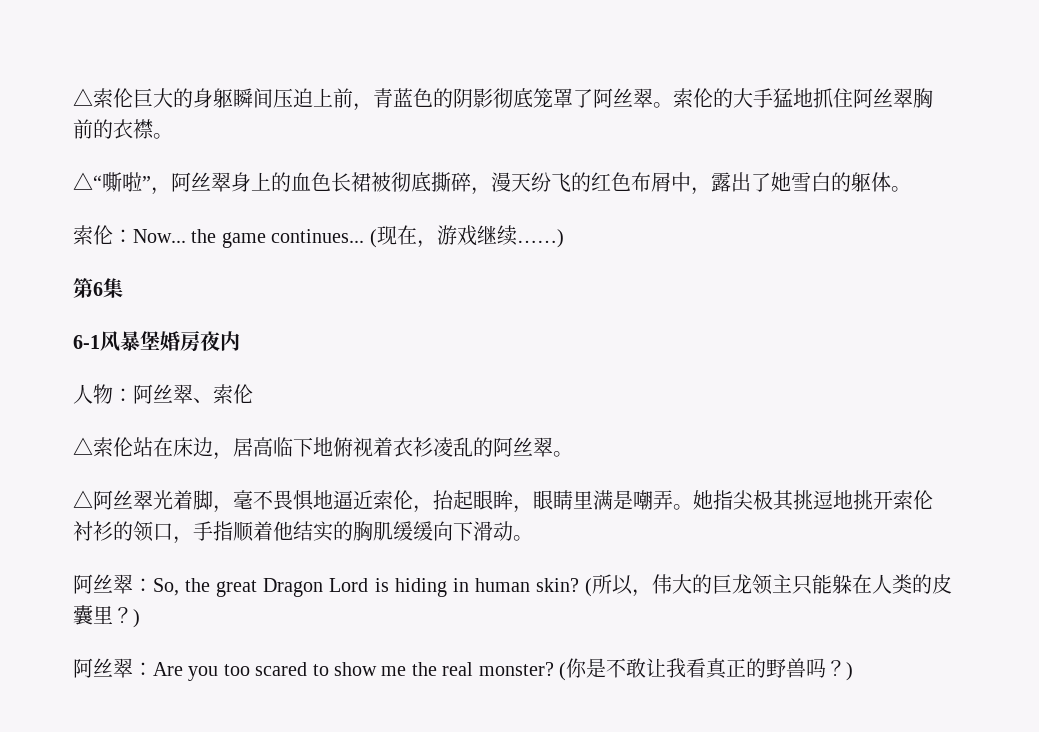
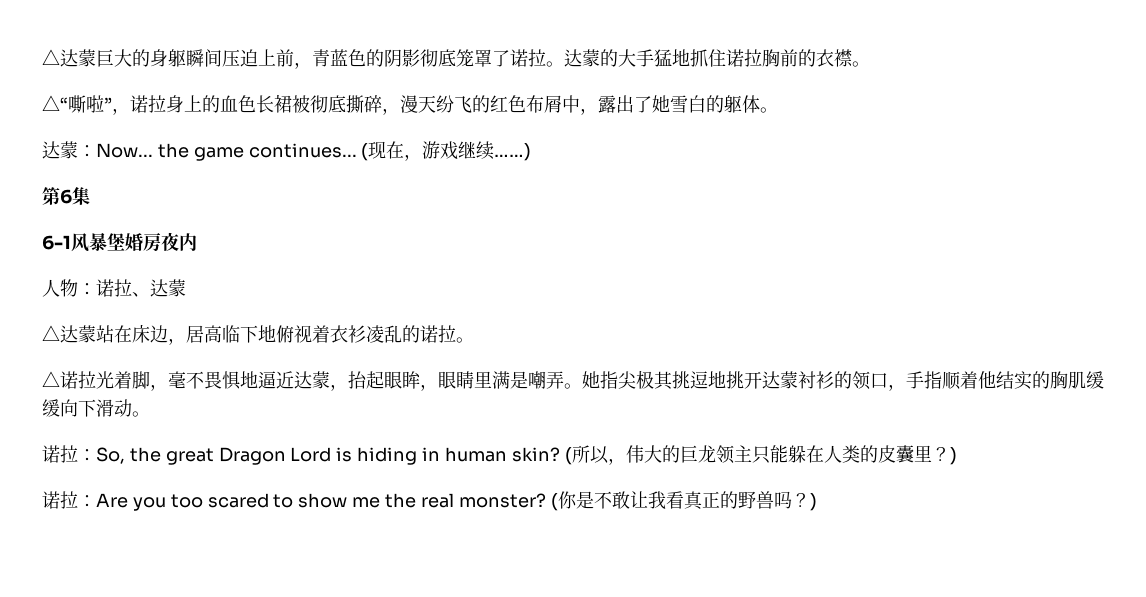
- △索伦巨大的身躯瞬间压迫上前，青蓝色的阴影彻底笼罩了阿丝翠。索伦的大手猛地抓住阿丝翠胸前的衣襟。
+ △达蒙巨大的身躯瞬间压迫上前，青蓝色的阴影彻底笼罩了诺拉。达蒙的大手猛地抓住诺拉胸前的衣襟。
- △“嘶啦”，阿丝翠身上的血色长裙被彻底撕碎，漫天纷飞的红色布屑中，露出了她雪白的躯体。
+ △“嘶啦”，诺拉身上的血色长裙被彻底撕碎，漫天纷飞的红色布屑中，露出了她雪白的躯体。
- 索伦：Now... the game continues...
+ 达蒙：Now... the game continues...
- 人物：阿丝翠、索伦
- △索伦站在床边，居高临下地俯视着衣衫凌乱的阿丝翠。
+ 人物：诺拉、达蒙
+ △达蒙站在床边，居高临下地俯视着衣衫凌乱的诺拉。
- △阿丝翠光着脚，毫不畏惧地逼近索伦，抬起眼眸，眼睛里满是嘲弄。
+ △诺拉光着脚，毫不畏惧地逼近达蒙，抬起眼眸，眼睛里满是嘲弄。
- 她指尖极其挑逗地挑开索伦衬衫的领口，手指顺着他结实的胸肌缓缓向下滑动。
+ 她指尖极其挑逗地挑开达蒙衬衫的领口，手指顺着他结实的胸肌缓缓向下滑动。
- 阿丝翠：So, the great Dragon Lord is hiding in human skin?
+ 诺拉：So, the great Dragon Lord is hiding in human skin?
- 阿丝翠：Are you too scared to show me the real monster?
+ 诺拉：Are you too scared to show me the real monster?

